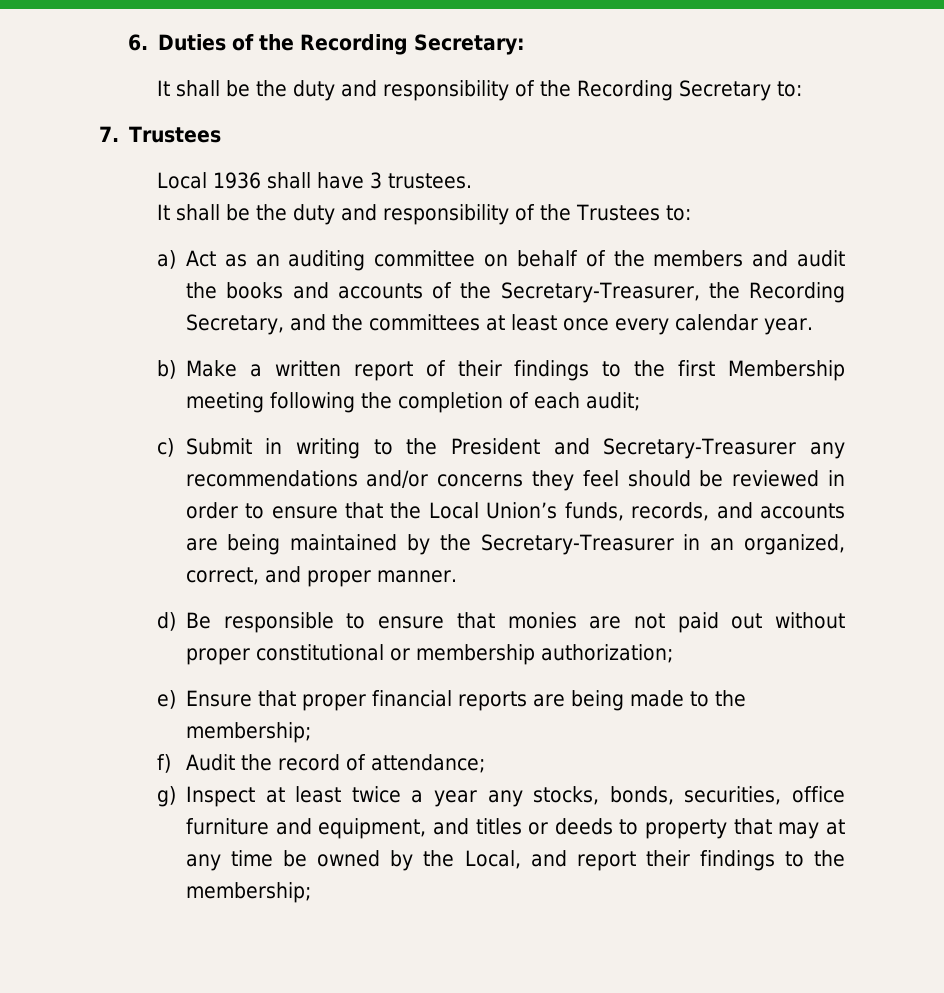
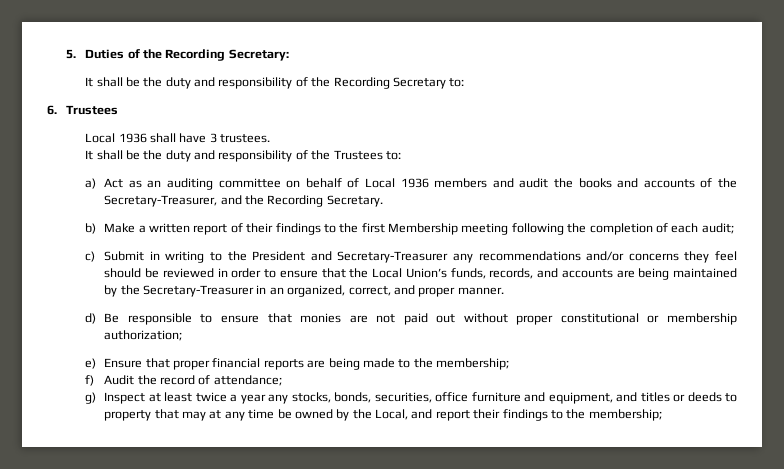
- 6. Duties of the Recording Secretary:
+ 5. Duties of the Recording Secretary:
- 7. Trustees
+ 6. Trustees
- a) Act as an auditing committee on behalf of the members and audit the books and accounts of the Secretary-Treasurer, the Recording Secretary, and the committees at least once every calendar year.
+ a) Act as an auditing committee on behalf of Local 1936 members and audit the books and accounts of the Secretary-Treasurer, and the Recording Secretary.

